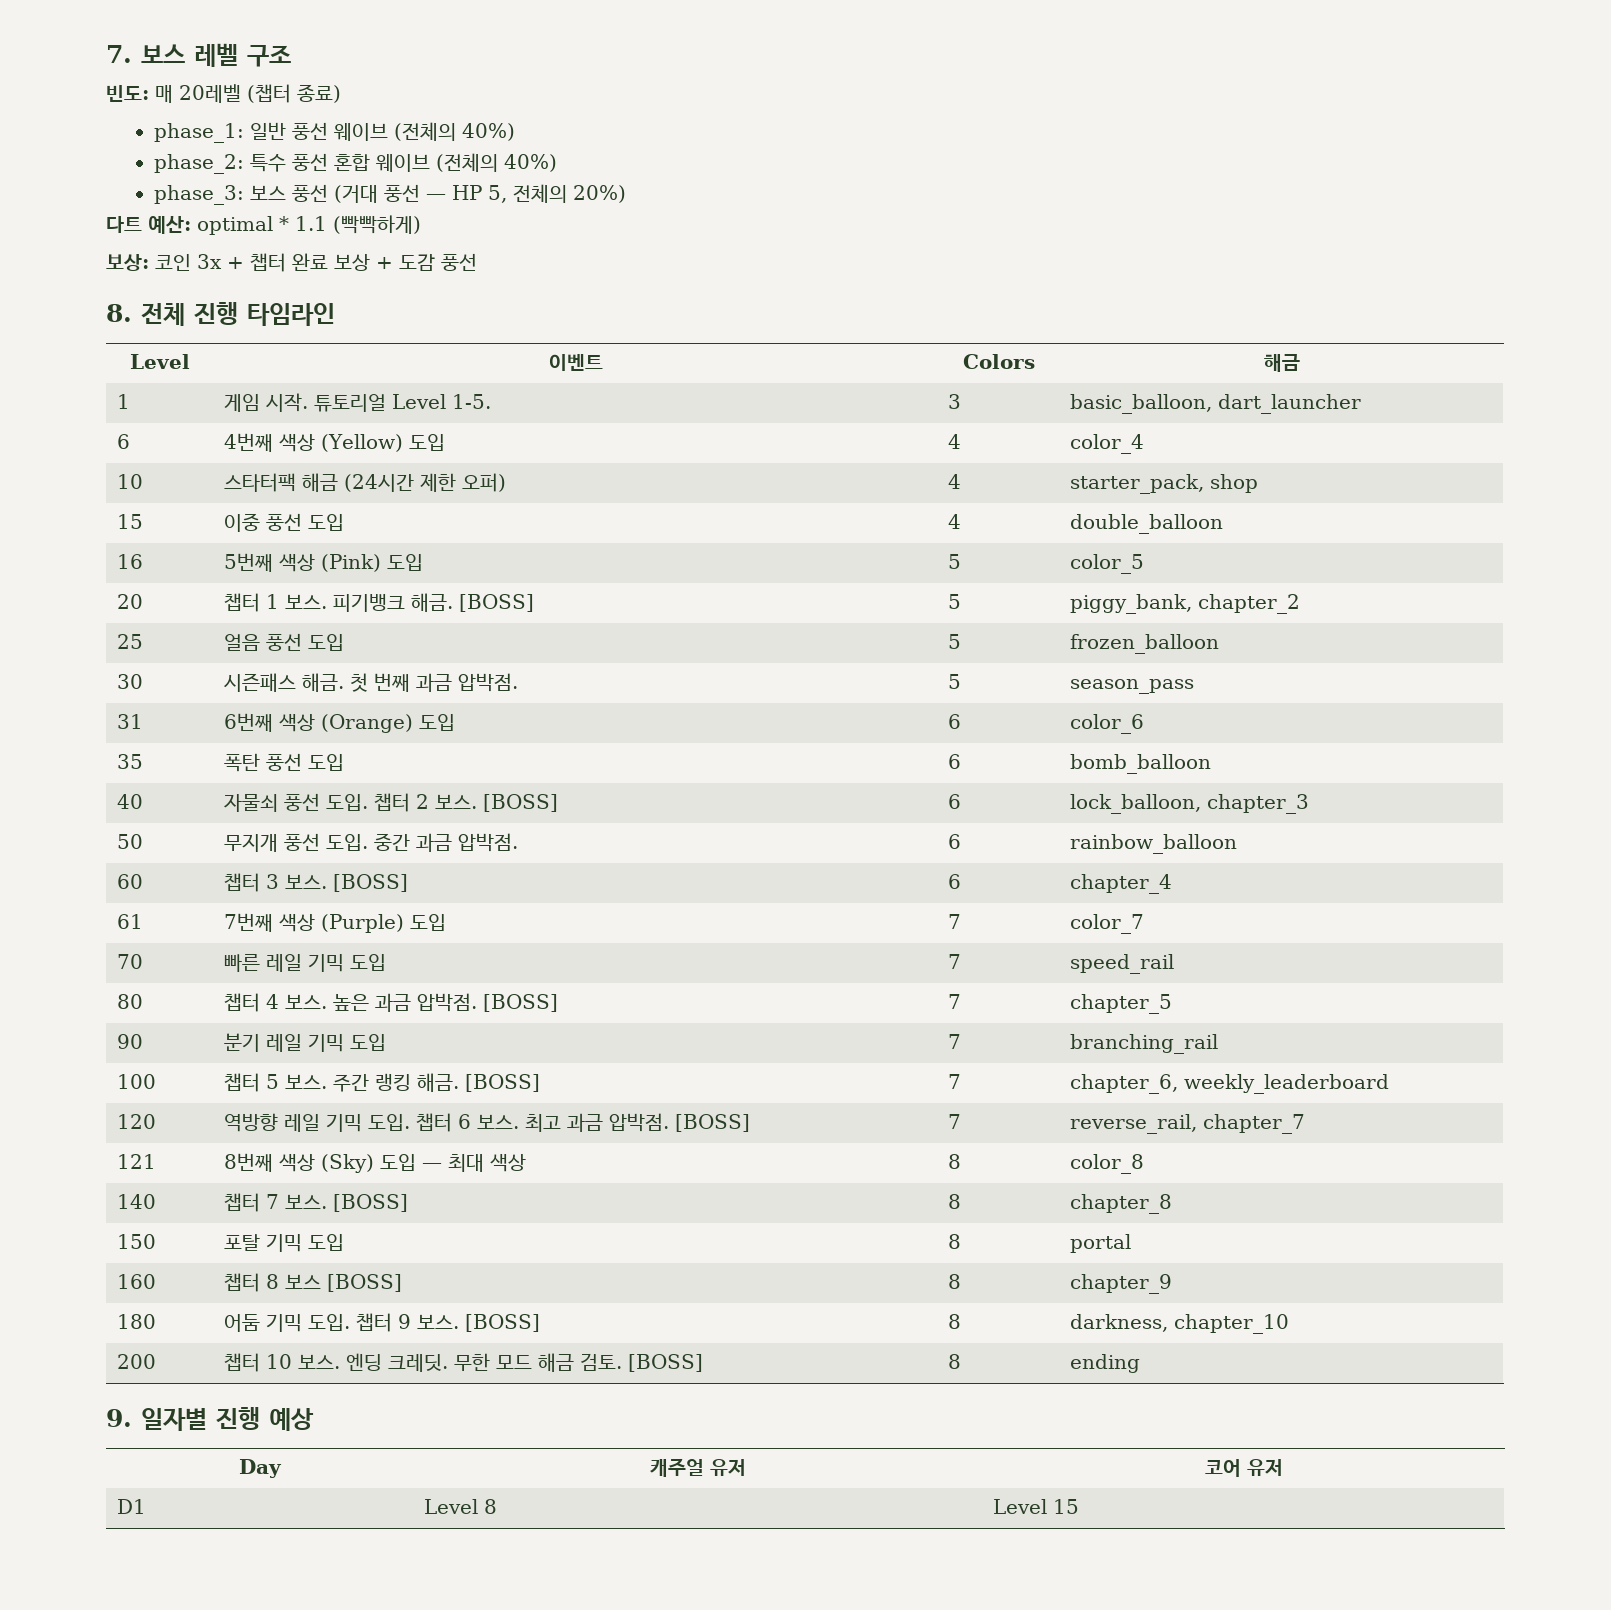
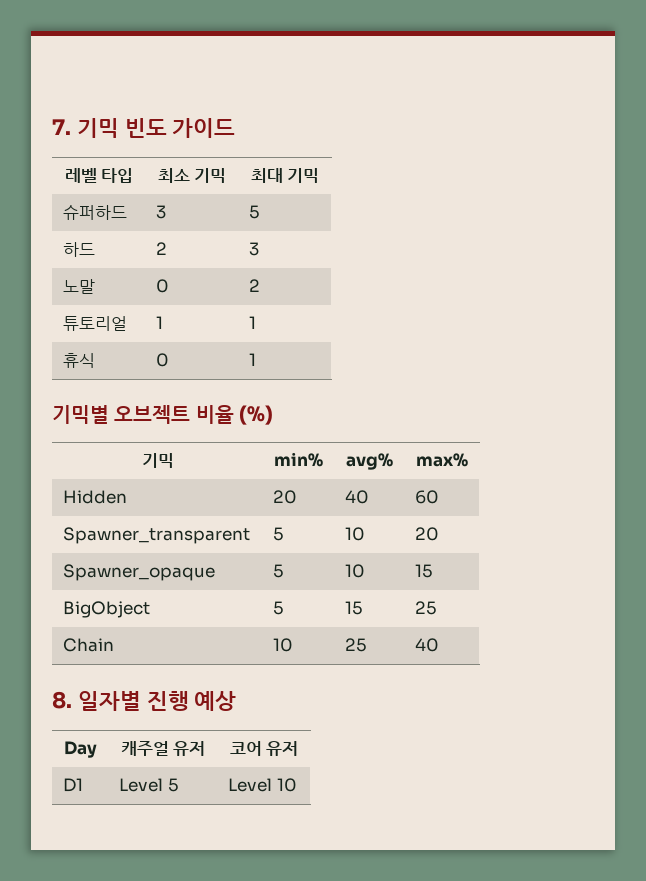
- 7. 보스 레벨 구조
- 빈도: 매 20레벨 (챕터 종료)
- phase_1: 일반 풍선 웨이브 (전체의 40%)
- phase_2: 특수 풍선 혼합 웨이브 (전체의 40%)
- phase_3: 보스 풍선 (거대 풍선 — HP 5, 전체의 20%)
- 다트 예산: optimal * 1.1 (빡빡하게)
- 보상: 코인 3x + 챕터 완료 보상 + 도감 풍선
- 8. 전체 진행 타임라인
- Level | 이벤트 | Colors | 해금
- 1 | 게임 시작. 튜토리얼 Level 1-5. | 3 | basic_balloon, dart_launcher
- 6 | 4번째 색상 (Yellow) 도입 | 4 | color_4
- 10 | 스타터팩 해금 (24시간 제한 오퍼) | 4 | starter_pack, shop
- 15 | 이중 풍선 도입 | 4 | double_balloon
- 16 | 5번째 색상 (Pink) 도입 | 5 | color_5
- 20 | 챕터 1 보스. 피기뱅크 해금. [BOSS] | 5 | piggy_bank, chapter_2
- 25 | 얼음 풍선 도입 | 5 | frozen_balloon
- 30 | 시즌패스 해금. 첫 번째 과금 압박점. | 5 | season_pass
- 31 | 6번째 색상 (Orange) 도입 | 6 | color_6
- 35 | 폭탄 풍선 도입 | 6 | bomb_balloon
- 40 | 자물쇠 풍선 도입. 챕터 2 보스. [BOSS] | 6 | lock_balloon, chapter_3
- 50 | 무지개 풍선 도입. 중간 과금 압박점. | 6 | rainbow_balloon
- 60 | 챕터 3 보스. [BOSS] | 6 | chapter_4
- 61 | 7번째 색상 (Purple) 도입 | 7 | color_7
- 70 | 빠른 레일 기믹 도입 | 7 | speed_rail
- 80 | 챕터 4 보스. 높은 과금 압박점. [BOSS] | 7 | chapter_5
- 90 | 분기 레일 기믹 도입 | 7 | branching_rail
- 100 | 챕터 5 보스. 주간 랭킹 해금. [BOSS] | 7 | chapter_6, weekly_leaderboard
- 120 | 역방향 레일 기믹 도입. 챕터 6 보스. 최고 과금 압박점. [BOSS] | 7 | reverse_rail, chapter_7
- 121 | 8번째 색상 (Sky) 도입 — 최대 색상 | 8 | color_8
- 140 | 챕터 7 보스. [BOSS] | 8 | chapter_8
- 150 | 포탈 기믹 도입 | 8 | portal
- 160 | 챕터 8 보스 [BOSS] | 8 | chapter_9
- 180 | 어둠 기믹 도입. 챕터 9 보스. [BOSS] | 8 | darkness, chapter_10
- 200 | 챕터 10 보스. 엔딩 크레딧. 무한 모드 해금 검토. [BOSS] | 8 | ending
- 9. 일자별 진행 예상
+ 7. 기믹 빈도 가이드
+ 레벨 타입 | 최소 기믹 | 최대 기믹
+ 슈퍼하드 | 3 | 5
+ 하드 | 2 | 3
+ 노말 | 0 | 2
+ 튜토리얼 | 1 | 1
+ 휴식 | 0 | 1
+ 기믹별 오브젝트 비율 (%)
+ 기믹 | min% | avg% | max%
+ Hidden | 20 | 40 | 60
+ Spawner_transparent | 5 | 10 | 20
+ Spawner_opaque | 5 | 10 | 15
+ BigObject | 5 | 15 | 25
+ Chain | 10 | 25 | 40
+ 8. 일자별 진행 예상
- D1 | Level 8 | Level 15
+ D1 | Level 5 | Level 10

